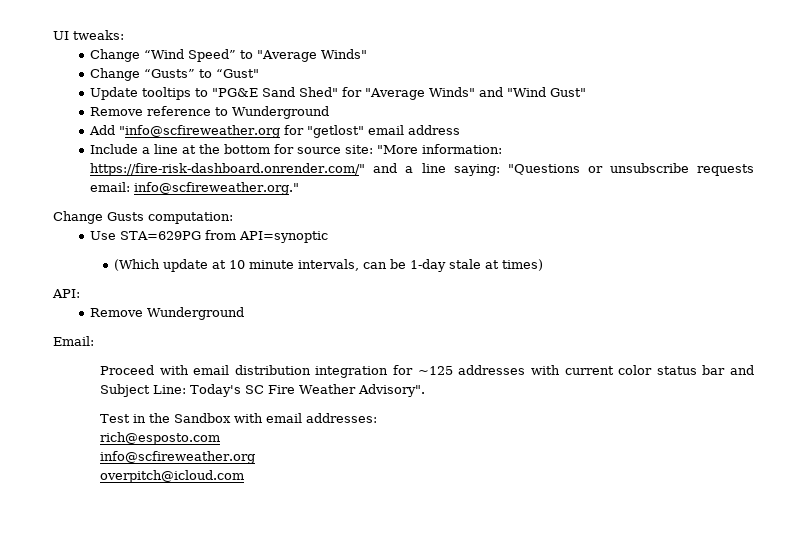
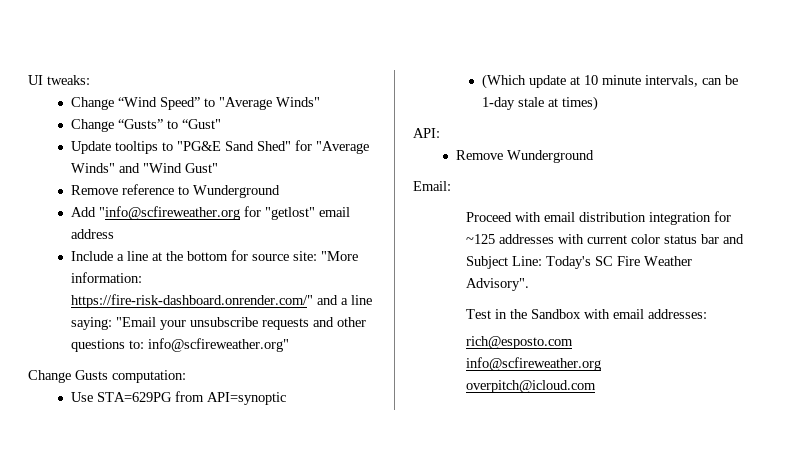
- Include a line at the bottom for source site: "More information: https://fire-risk-dashboard.onrender.com/" and a line saying: "Questions or unsubscribe requests email: info@scfireweather.org."
+ Include a line at the bottom for source site: "More information: https://fire-risk-dashboard.onrender.com/" and a line saying: "Email your unsubscribe requests and other questions to: info@scfireweather.org"

